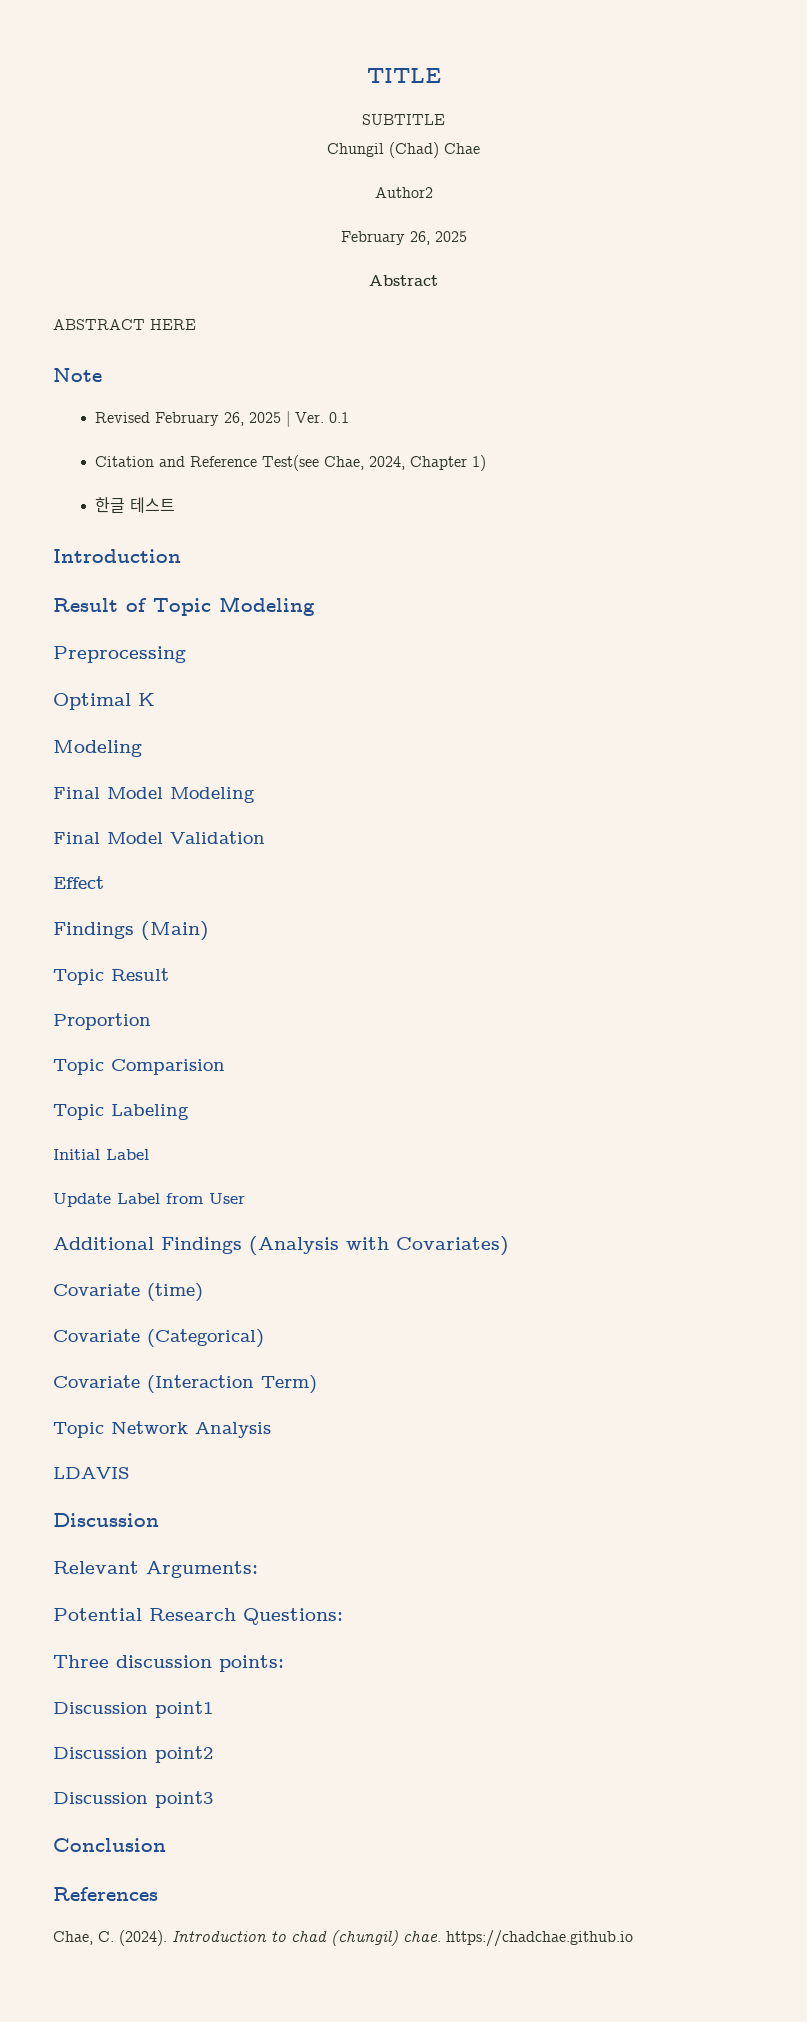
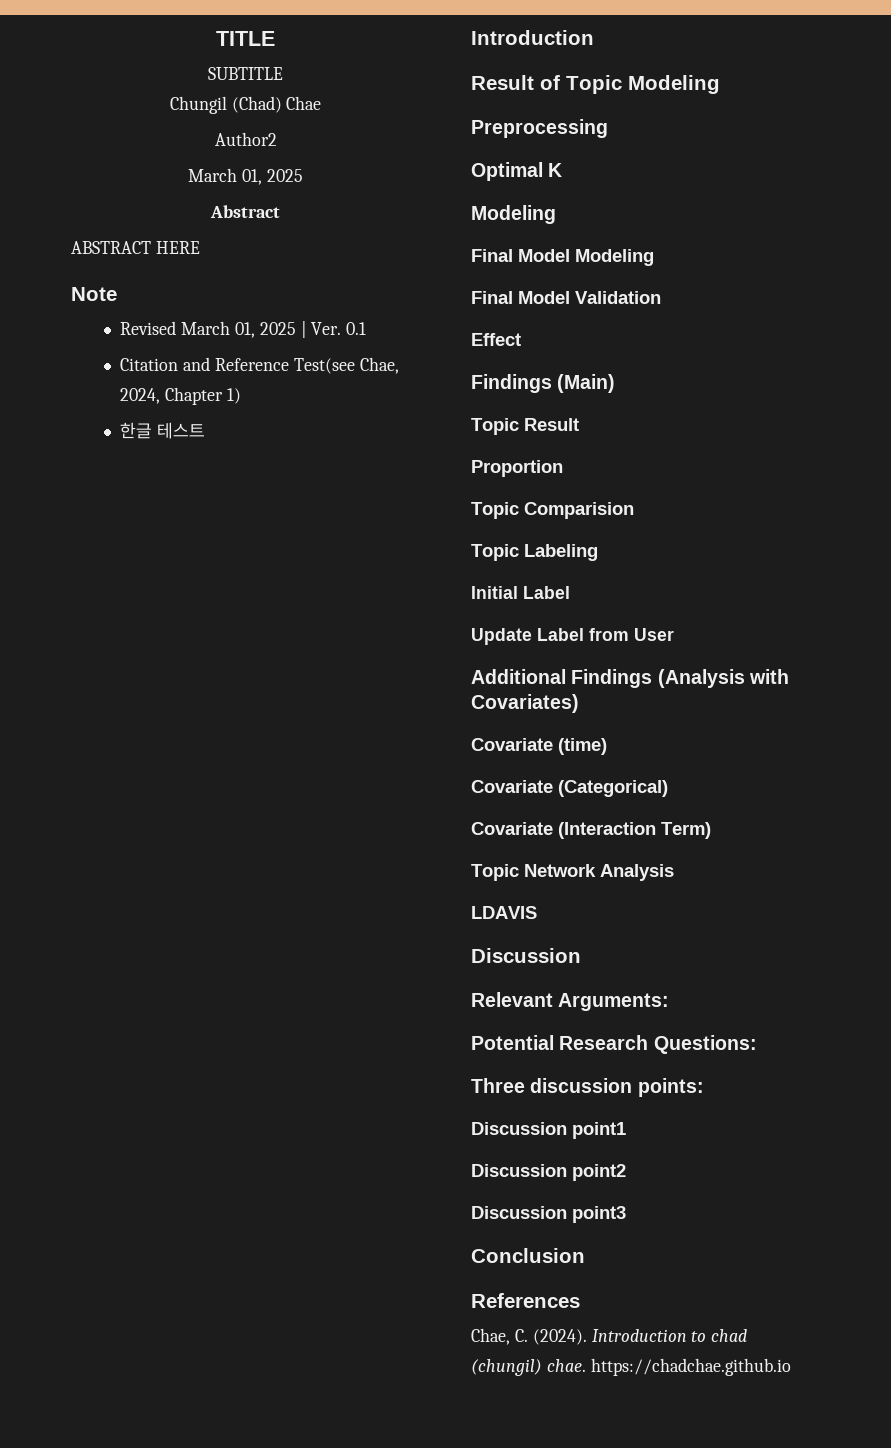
  Author2
- February 26, 2025
+ March 01, 2025
- Revised February 26, 2025 | Ver. 0.1
+ Revised March 01, 2025 | Ver. 0.1

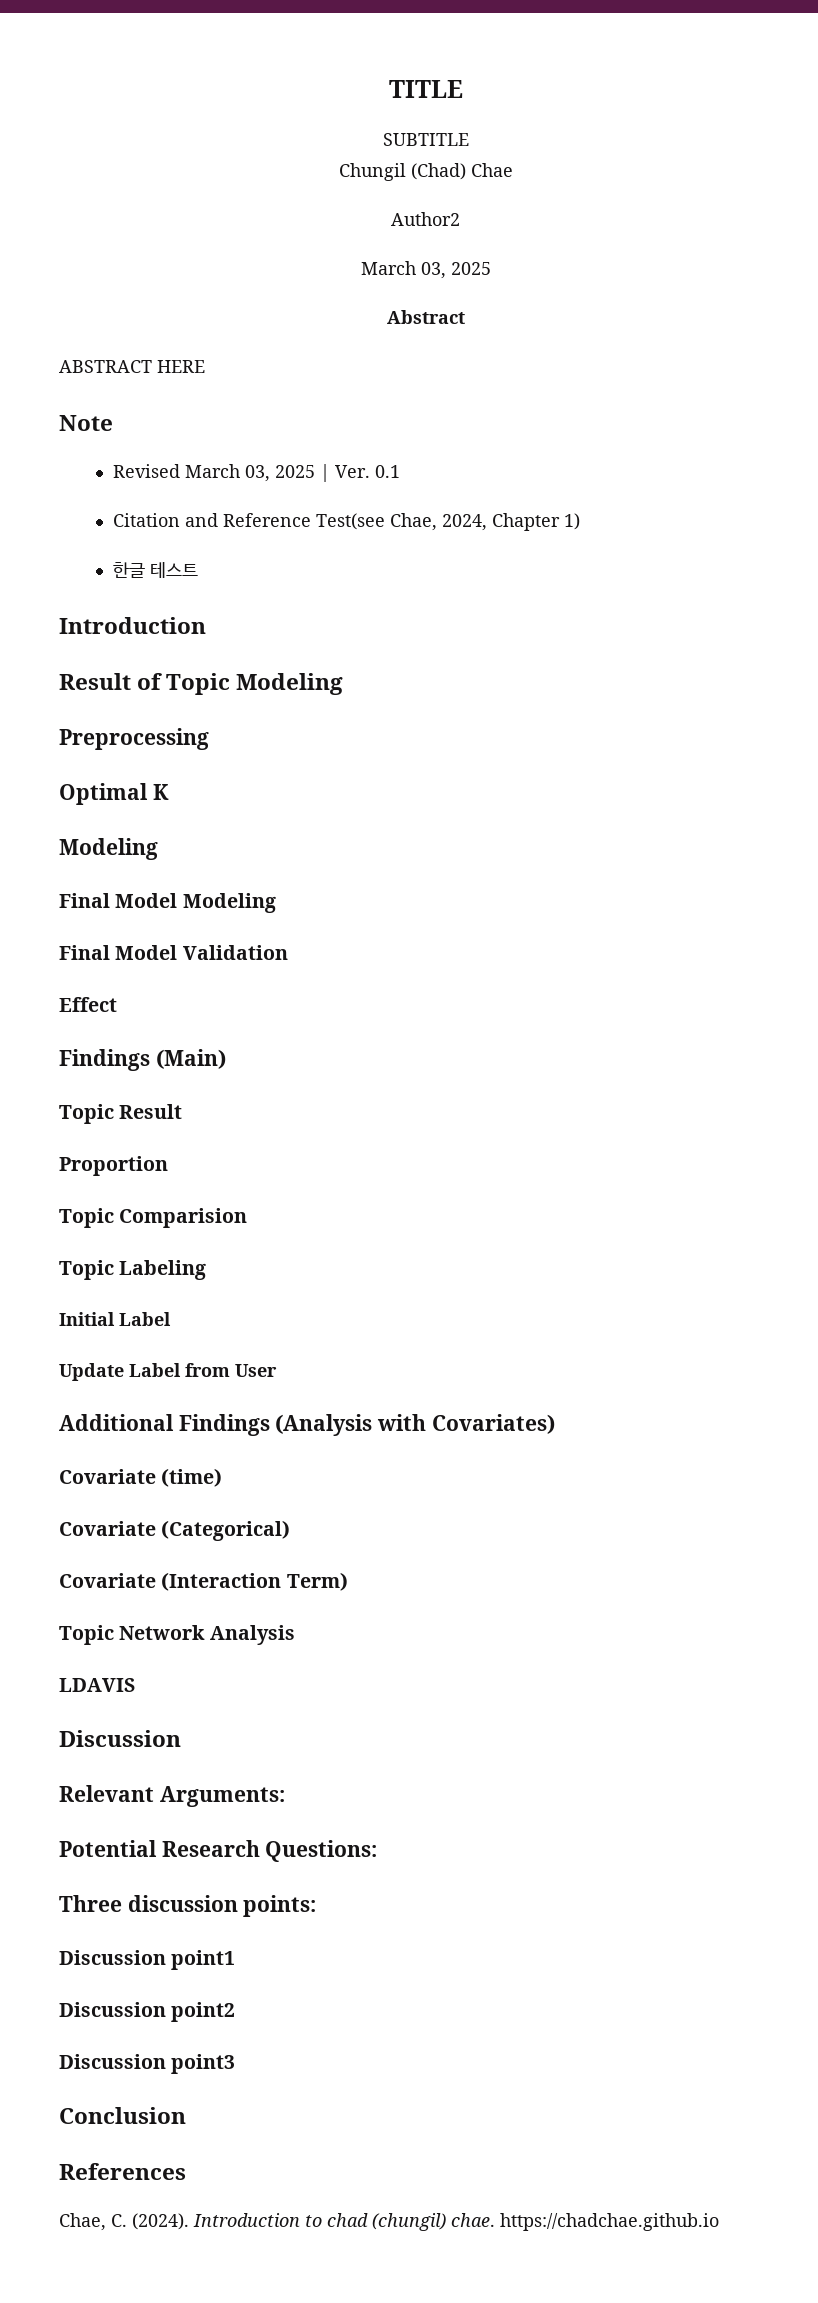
  Author2
- March 01, 2025
+ March 03, 2025
- Revised March 01, 2025 | Ver. 0.1
+ Revised March 03, 2025 | Ver. 0.1

